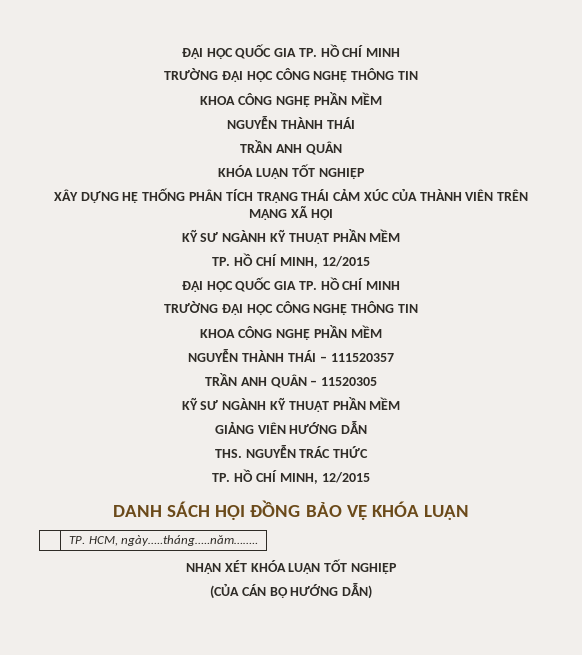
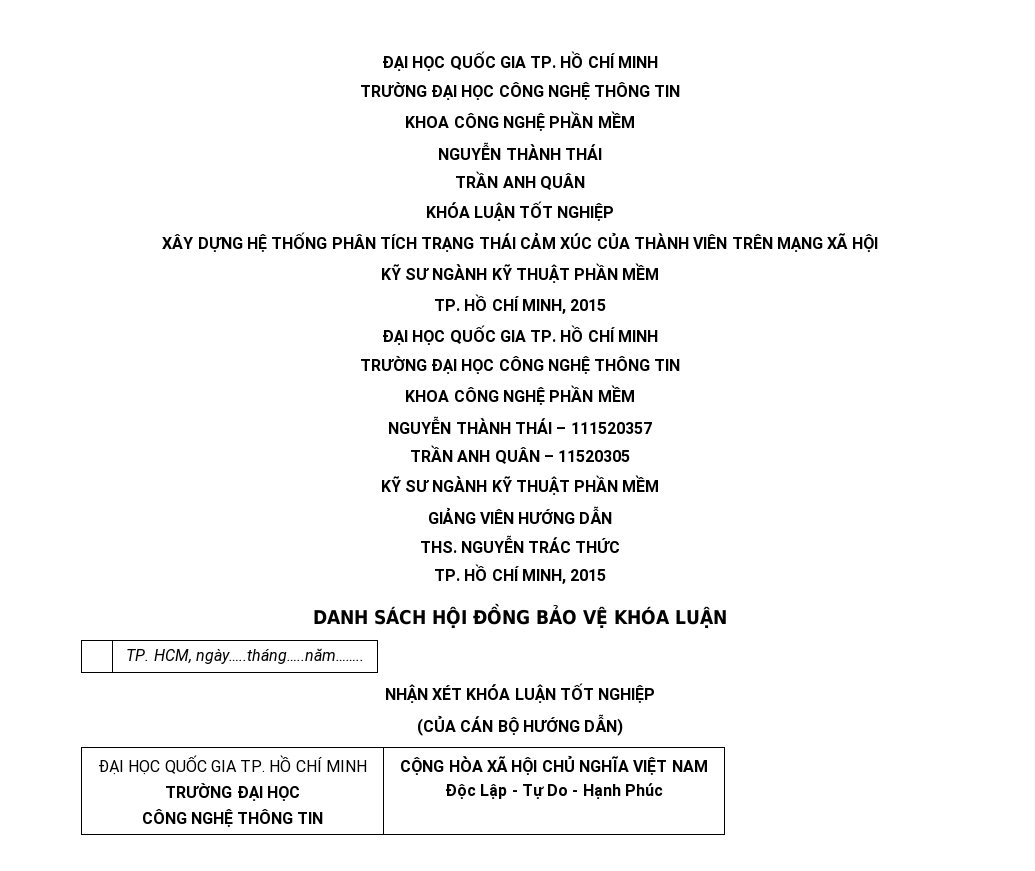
  XÂY DỰNG HỆ THỐNG PHÂN TÍCH TRẠNG THÁI CẢM XÚC CỦA THÀNH VIÊN TRÊN MẠNG XÃ HỘI
  KỸ SƯ NGÀNH KỸ THUẬT PHẦN MỀM
- TP. HỒ CHÍ MINH, 12/2015
+ TP. HỒ CHÍ MINH, 2015
  THS. NGUYỄN TRÁC THỨC
- TP. HỒ CHÍ MINH, 12/2015
+ TP. HỒ CHÍ MINH, 2015
  (CỦA CÁN BỘ HƯỚNG DẪN)
+ ĐẠI HỌC QUỐC GIA TP. HỒ CHÍ MINH
+ TRƯỜNG ĐẠI HỌC
+ CÔNG NGHỆ THÔNG TIN | CỘNG HÒA XÃ HỘI CHỦ NGHĨA VIỆT NAM
+ Độc Lập - Tự Do - Hạnh Phúc

